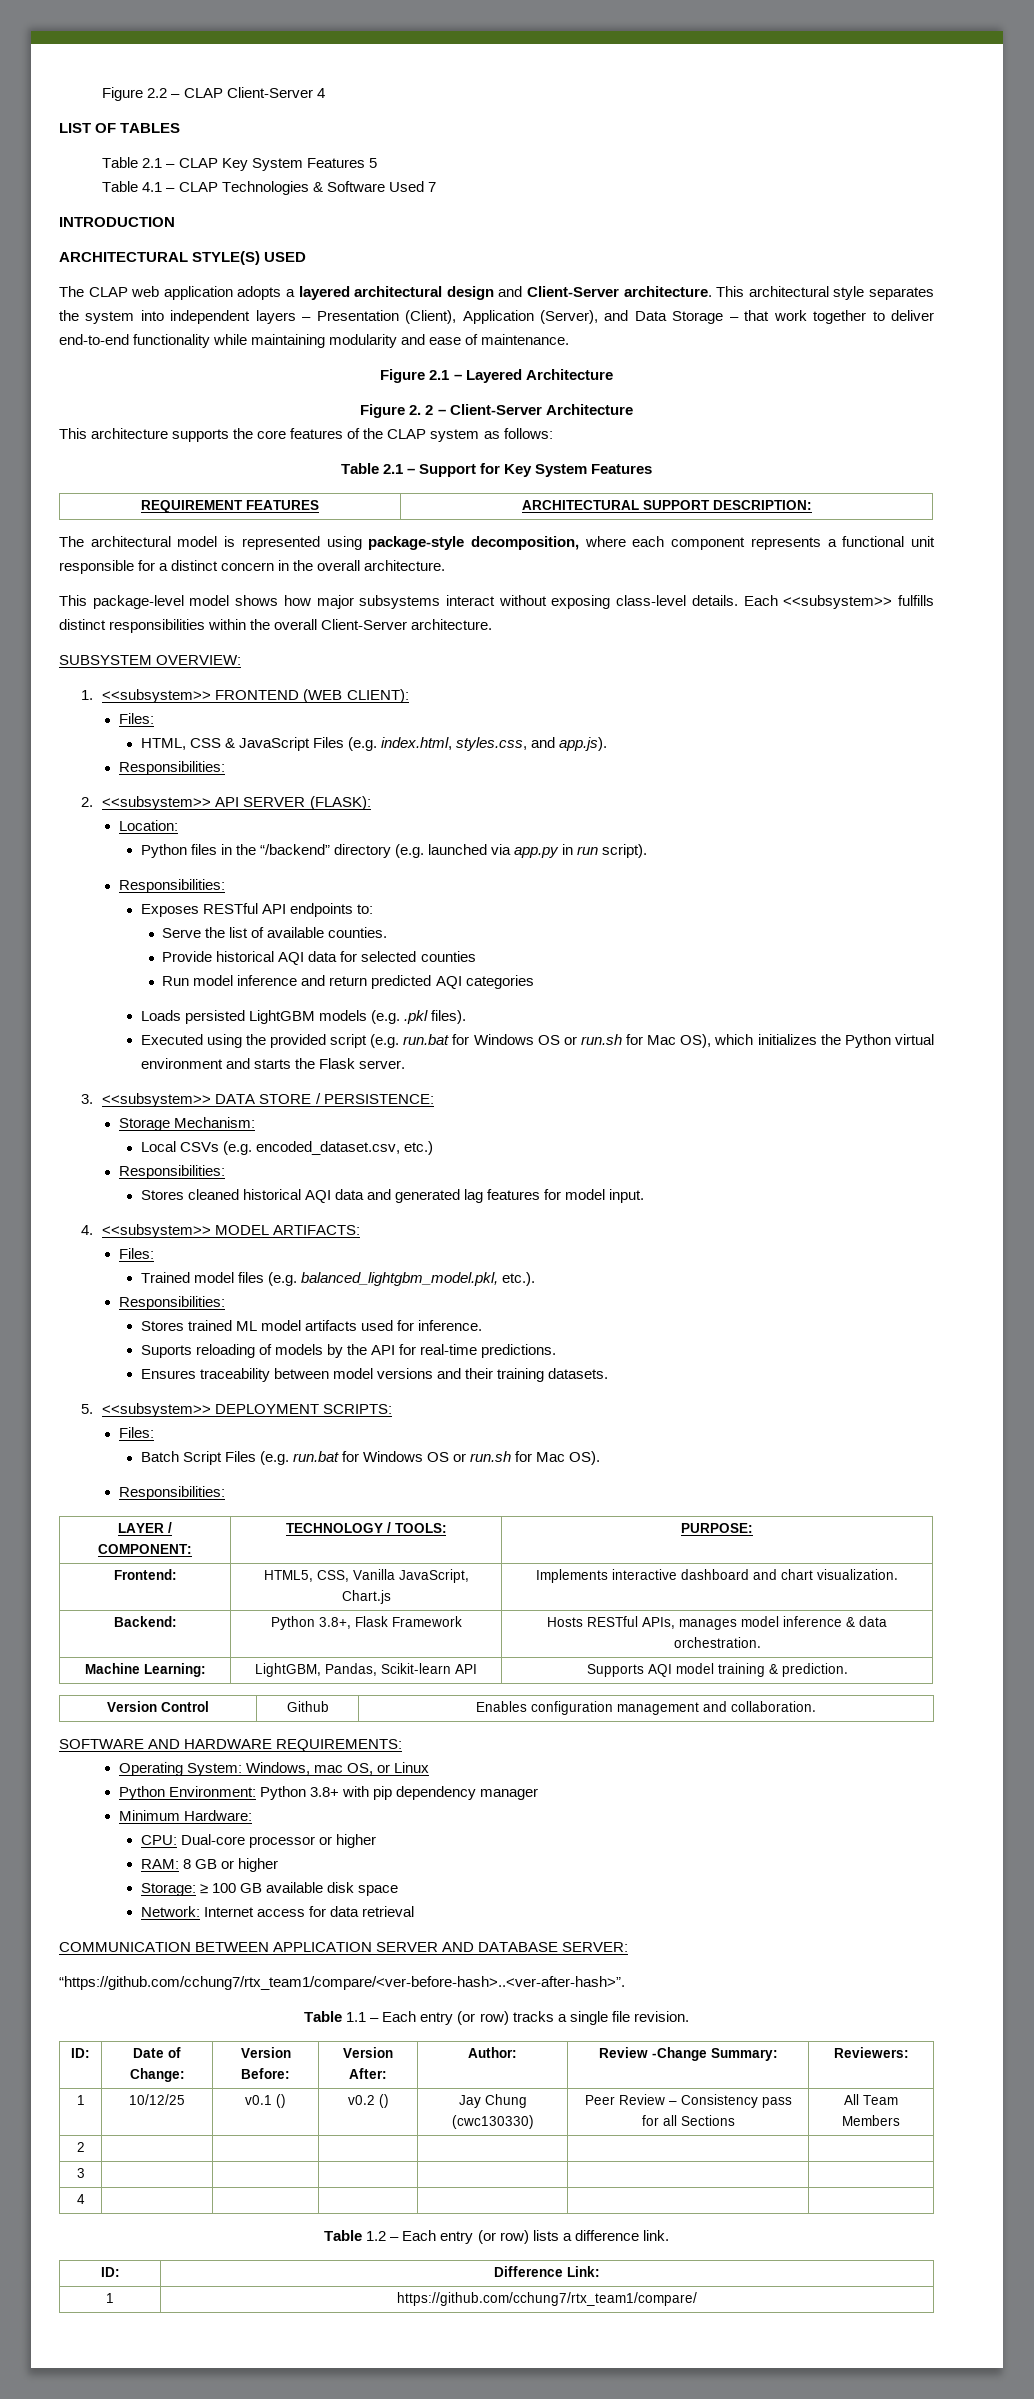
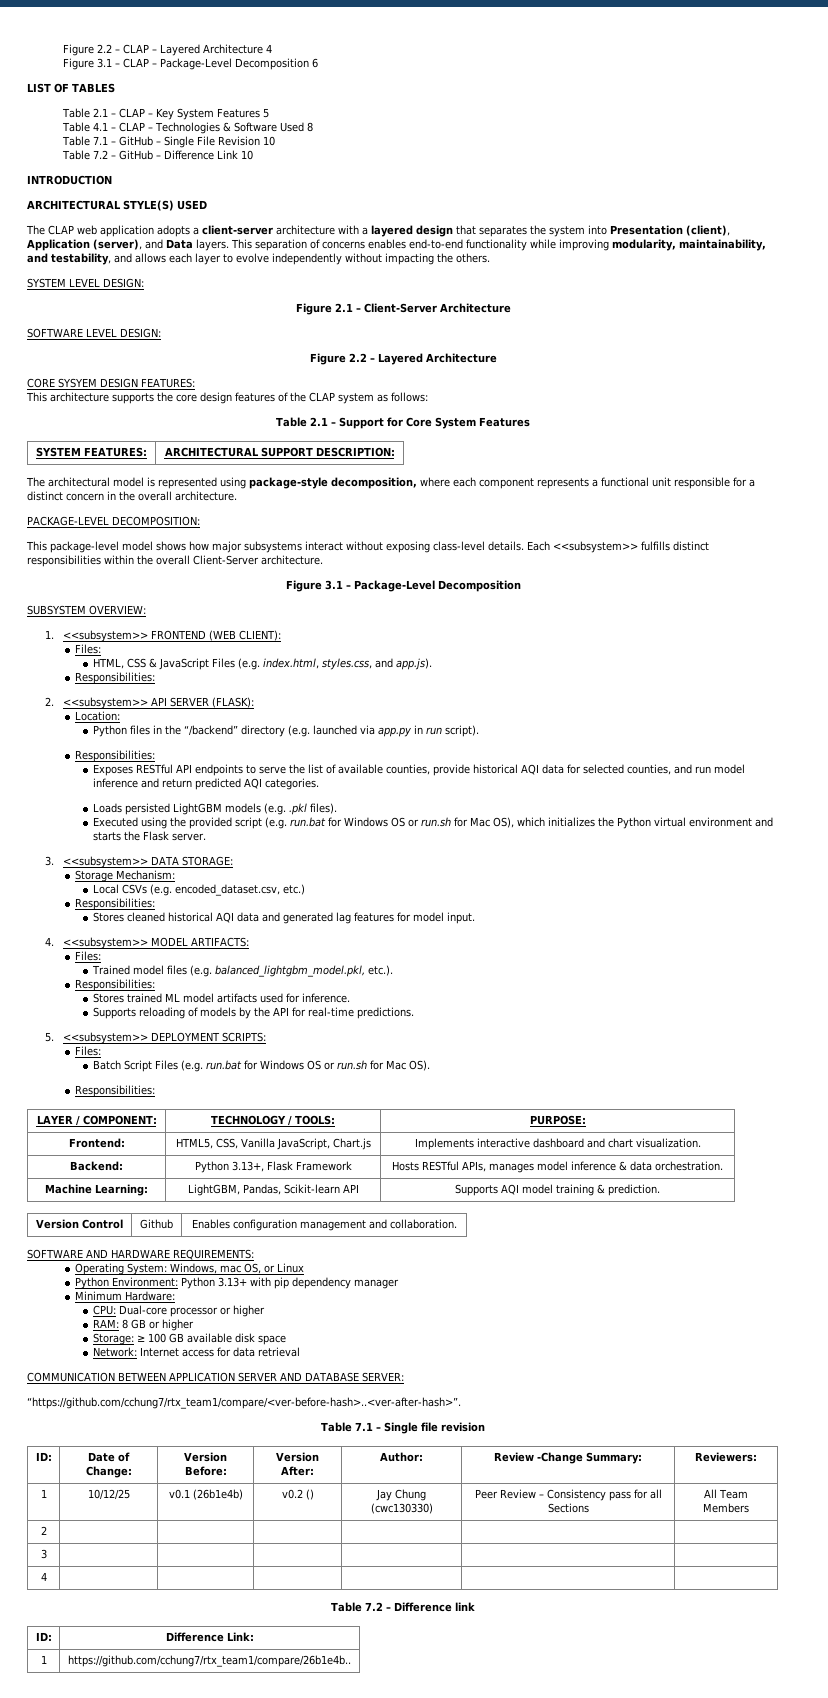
- Figure 2.2 – CLAP Client-Server 4
+ Figure 2.2 – CLAP – Layered Architecture 4
+ Figure 3.1 – CLAP – Package-Level Decomposition 6
- Table 2.1 – CLAP Key System Features 5
+ Table 2.1 – CLAP – Key System Features 5
- Table 4.1 – CLAP Technologies & Software Used 7
+ Table 4.1 – CLAP – Technologies & Software Used 8
+ Table 7.1 – GitHub – Single File Revision 10
+ Table 7.2 – GitHub – Difference Link 10
- The CLAP web application adopts a layered architectural design and Client-Server architecture. This architectural style separates the system into independent layers – Presentation (Client), Application (Server), and Data Storage – that work together to deliver end-to-end functionality while maintaining modularity and ease of maintenance.
- Figure 2.1 – Layered Architecture
- Figure 2. 2 – Client-Server Architecture
+ The CLAP web application adopts a client-server architecture with a layered design that separates the system into Presentation (client), Application (server), and Data layers. This separation of concerns enables end-to-end functionality while improving modularity, maintainability, and testability, and allows each layer to evolve independently without impacting the others.
+ SYSTEM LEVEL DESIGN:
+ Figure 2.1 – Client-Server Architecture
+ SOFTWARE LEVEL DESIGN:
+ Figure 2.2 – Layered Architecture
+ CORE SYSYEM DESIGN FEATURES:
- This architecture supports the core features of the CLAP system as follows:
+ This architecture supports the core design features of the CLAP system as follows:
- Table 2.1 – Support for Key System Features
+ Table 2.1 – Support for Core System Features
- REQUIREMENT FEATURES | ARCHITECTURAL SUPPORT DESCRIPTION:
+ SYSTEM FEATURES: | ARCHITECTURAL SUPPORT DESCRIPTION:
+ PACKAGE-LEVEL DECOMPOSITION:
+ Figure 3.1 – Package-Level Decomposition
- Exposes RESTful API endpoints to:
- Serve the list of available counties.
- Provide historical AQI data for selected counties
- Run model inference and return predicted AQI categories
+ Exposes RESTful API endpoints to serve the list of available counties, provide historical AQI data for selected counties, and run model inference and return predicted AQI categories.
- 3. <<subsystem>> DATA STORE / PERSISTENCE:
+ 3. <<subsystem>> DATA STORAGE:
- Suports reloading of models by the API for real-time predictions.
+ Supports reloading of models by the API for real-time predictions.
- Ensures traceability between model versions and their training datasets.
- Backend: | Python 3.8+, Flask Framework | Hosts RESTful APIs, manages model inference & data orchestration.
+ Backend: | Python 3.13+, Flask Framework | Hosts RESTful APIs, manages model inference & data orchestration.
- Python Environment: Python 3.8+ with pip dependency manager
+ Python Environment: Python 3.13+ with pip dependency manager
- Table 1.1 – Each entry (or row) tracks a single file revision.
+ Table 7.1 – Single file revision
- 1 | 10/12/25 | v0.1 () | v0.2 () | Jay Chung (cwc130330) | Peer Review – Consistency pass for all Sections | All Team Members
+ 1 | 10/12/25 | v0.1 (26b1e4b) | v0.2 () | Jay Chung (cwc130330) | Peer Review – Consistency pass for all Sections | All Team Members
- Table 1.2 – Each entry (or row) lists a difference link.
+ Table 7.2 – Difference link
- 1 | https://github.com/cchung7/rtx_team1/compare/
+ 1 | https://github.com/cchung7/rtx_team1/compare/26b1e4b..

